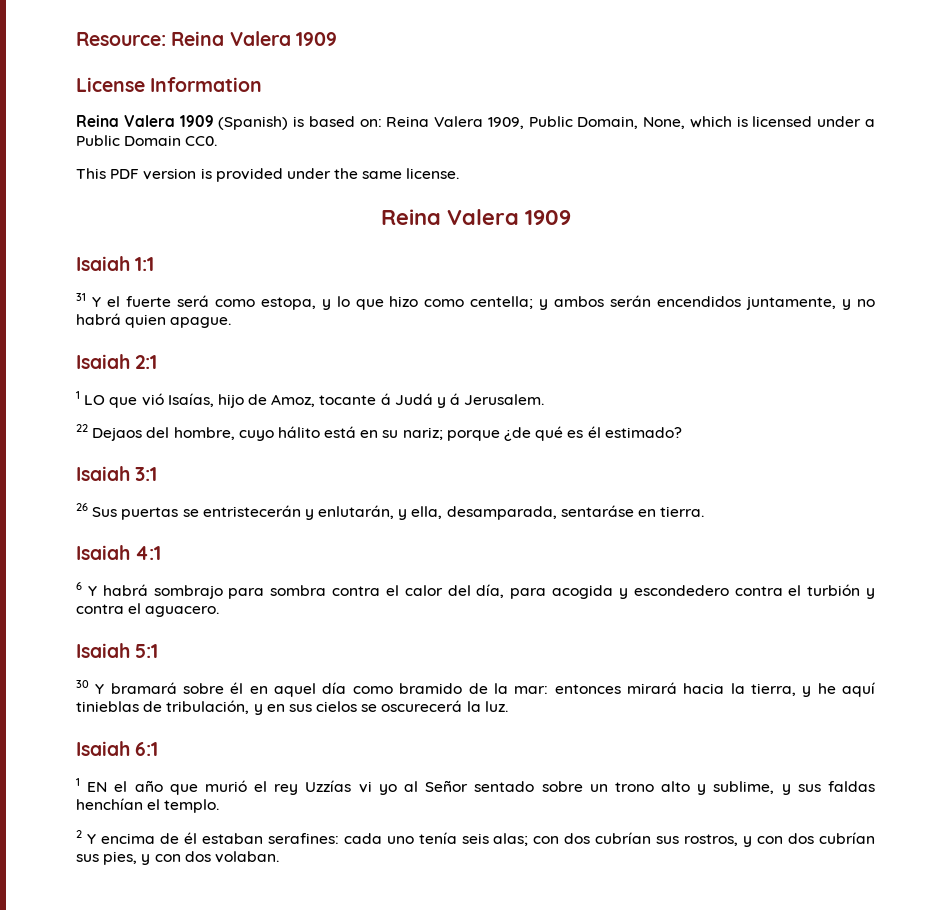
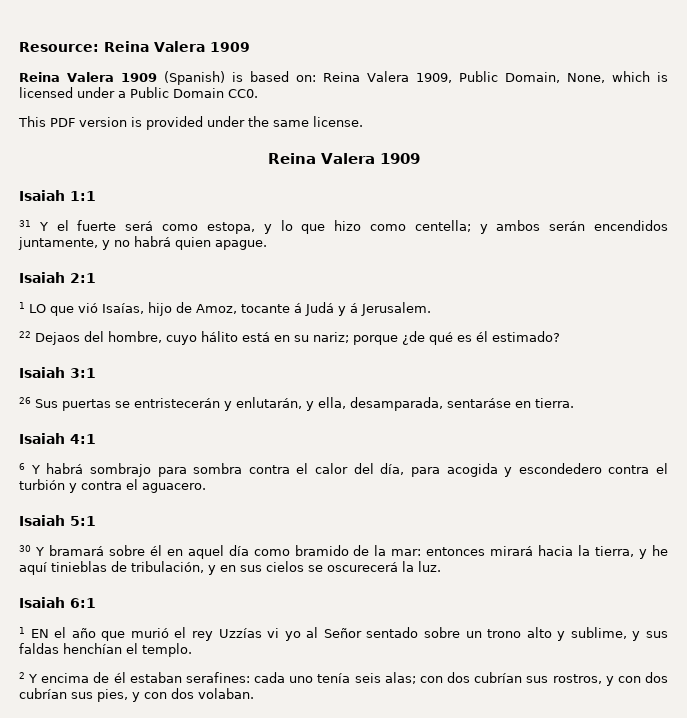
- License Information

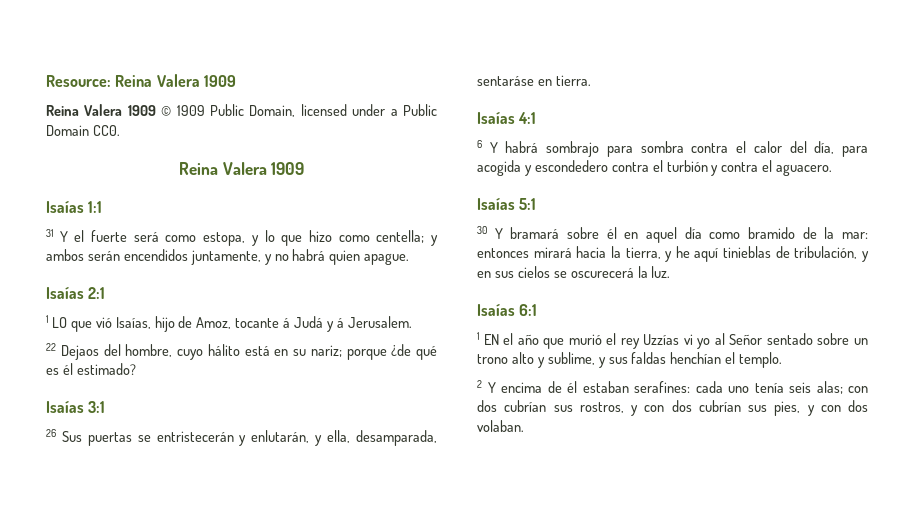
- Reina Valera 1909 (Spanish) is based on: Reina Valera 1909, Public Domain, None, which is licensed under a Public Domain CC0.
- This PDF version is provided under the same license.
+ Reina Valera 1909 © 1909 Public Domain, licensed under a Public Domain CC0.
  Reina Valera 1909
- Isaiah 1:1
+ Isaías 1:1
- Isaiah 2:1
+ Isaías 2:1
- Isaiah 3:1
+ Isaías 3:1
- Isaiah 4:1
+ Isaías 4:1
- Isaiah 5:1
+ Isaías 5:1
- Isaiah 6:1
+ Isaías 6:1

